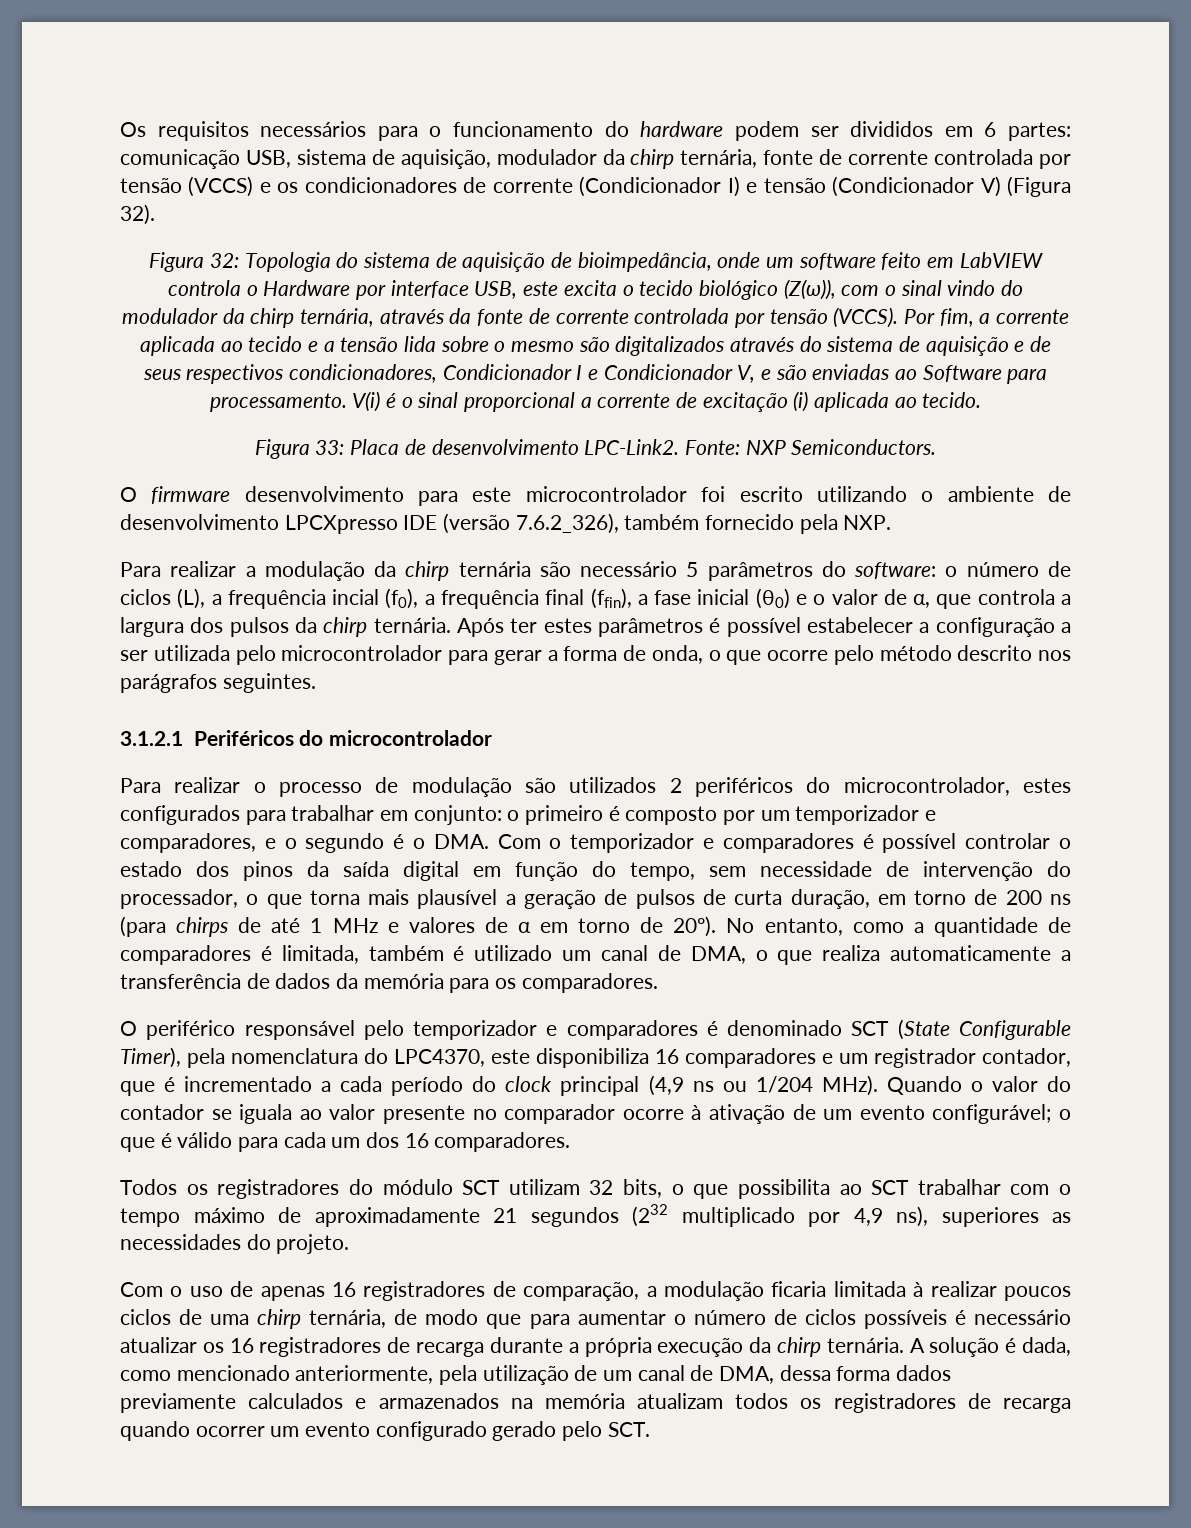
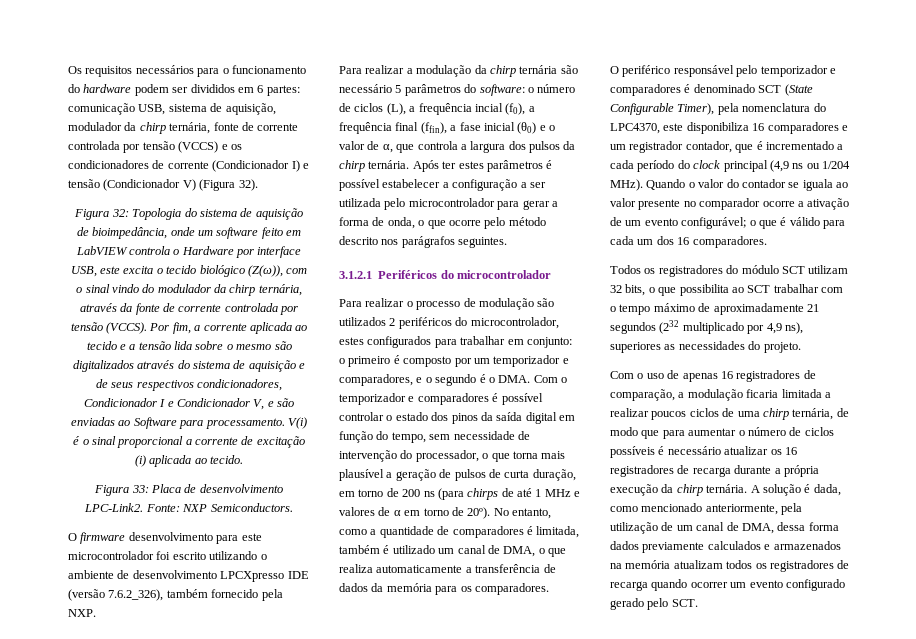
- Quando o valor do contador se iguala ao valor presente no comparador ocorre à ativação de um evento configurável; o que é válido para cada um dos 16 comparadores.
+ Quando o valor do contador se iguala ao valor presente no comparador ocorre a ativação de um evento configurável; o que é válido para cada um dos 16 comparadores.
- Com o uso de apenas 16 registradores de comparação, a modulação ficaria limitada à realizar poucos ciclos de uma chirp ternária, de modo que para aumentar o número de ciclos possíveis é necessário atualizar os 16 registradores de recarga durante a própria execução da chirp ternária.
+ Com o uso de apenas 16 registradores de comparação, a modulação ficaria limitada a realizar poucos ciclos de uma chirp ternária, de modo que para aumentar o número de ciclos possíveis é necessário atualizar os 16 registradores de recarga durante a própria execução da chirp ternária.

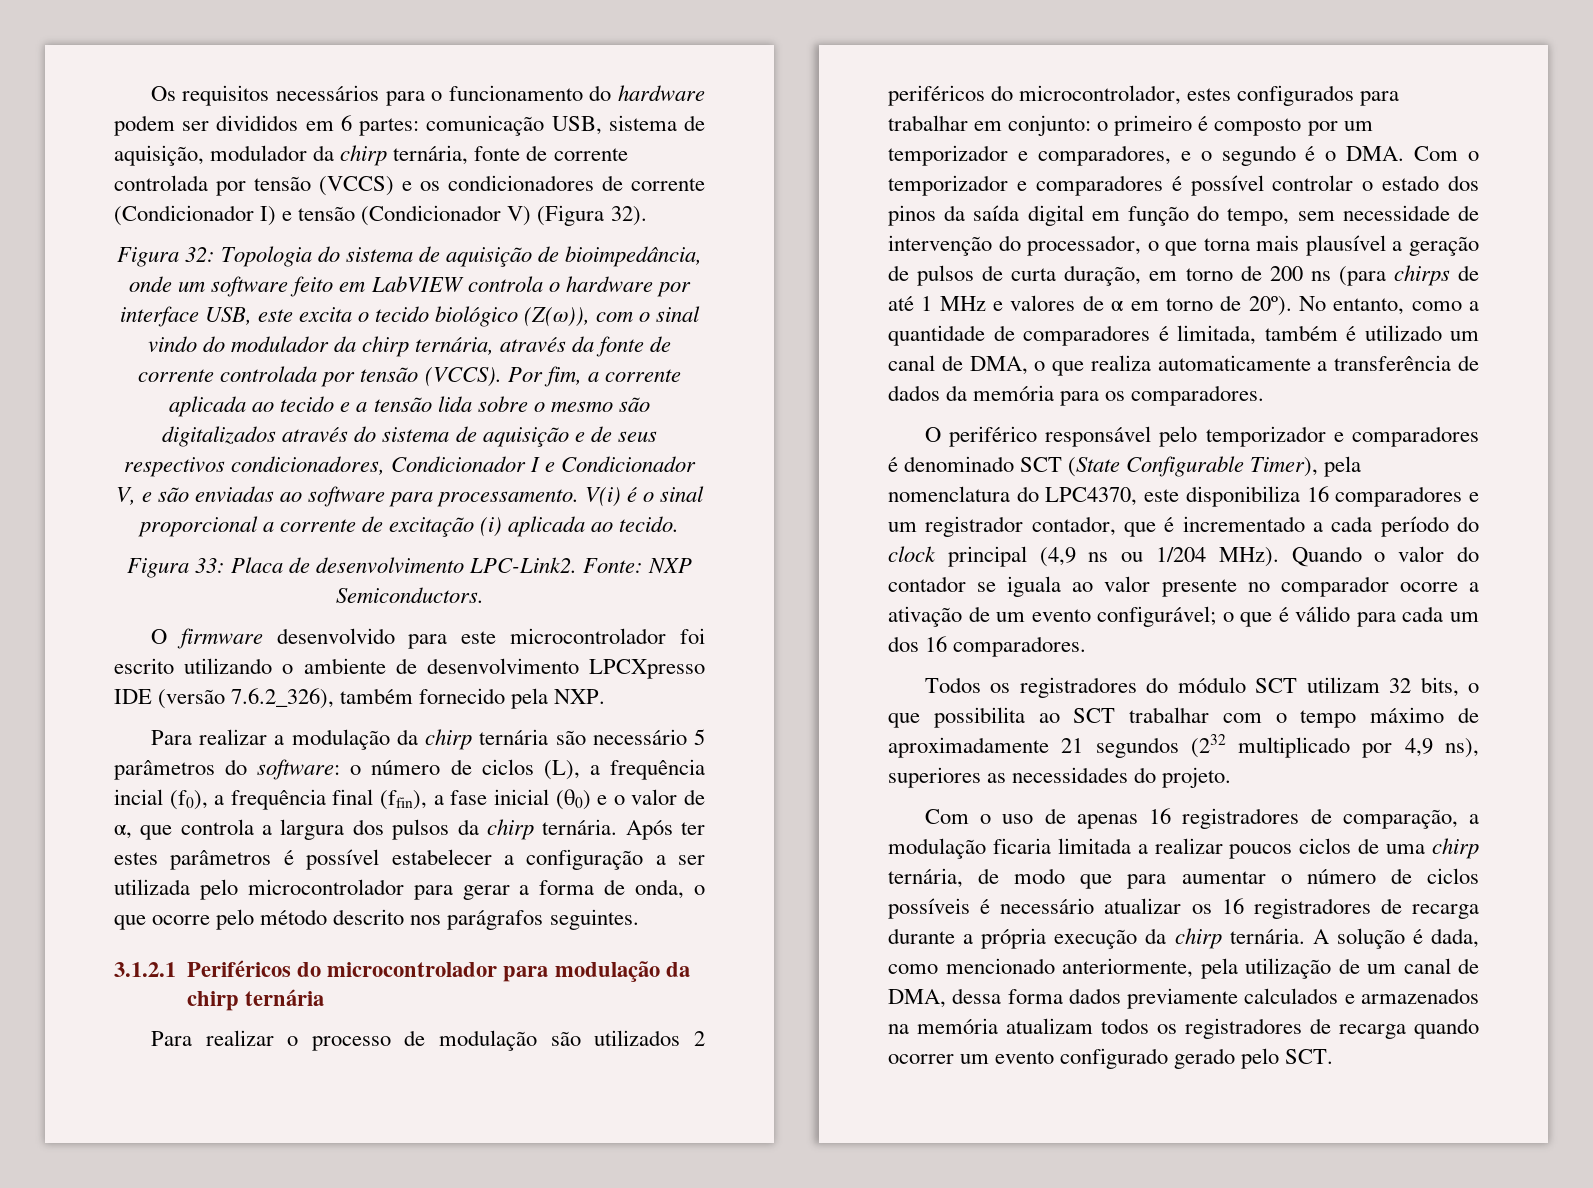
- Figura 32: Topologia do sistema de aquisição de bioimpedância, onde um software feito em LabVIEW controla o Hardware por interface USB, este excita o tecido biológico (Z(ω)), com o sinal vindo do modulador da chirp ternária, através da fonte de corrente controlada por tensão (VCCS).
+ Figura 32: Topologia do sistema de aquisição de bioimpedância, onde um software feito em LabVIEW controla o hardware por interface USB, este excita o tecido biológico (Z(ω)), com o sinal vindo do modulador da chirp ternária, através da fonte de corrente controlada por tensão (VCCS).
- Por fim, a corrente aplicada ao tecido e a tensão lida sobre o mesmo são digitalizados através do sistema de aquisição e de seus respectivos condicionadores, Condicionador I e Condicionador V, e são enviadas ao Software para processamento.
+ Por fim, a corrente aplicada ao tecido e a tensão lida sobre o mesmo são digitalizados através do sistema de aquisição e de seus respectivos condicionadores, Condicionador I e Condicionador V, e são enviadas ao software para processamento.
- O firmware desenvolvimento para este microcontrolador foi escrito utilizando o ambiente de desenvolvimento LPCXpresso IDE (versão 7.6.2_326), também fornecido pela NXP.
+ O firmware desenvolvido para este microcontrolador foi escrito utilizando o ambiente de desenvolvimento LPCXpresso IDE (versão 7.6.2_326), também fornecido pela NXP.
- 3.1.2.1 Periféricos do microcontrolador
+ 3.1.2.1 Periféricos do microcontrolador para modulação da chirp ternária

